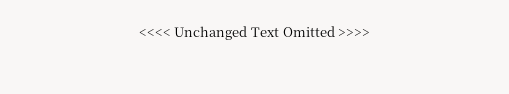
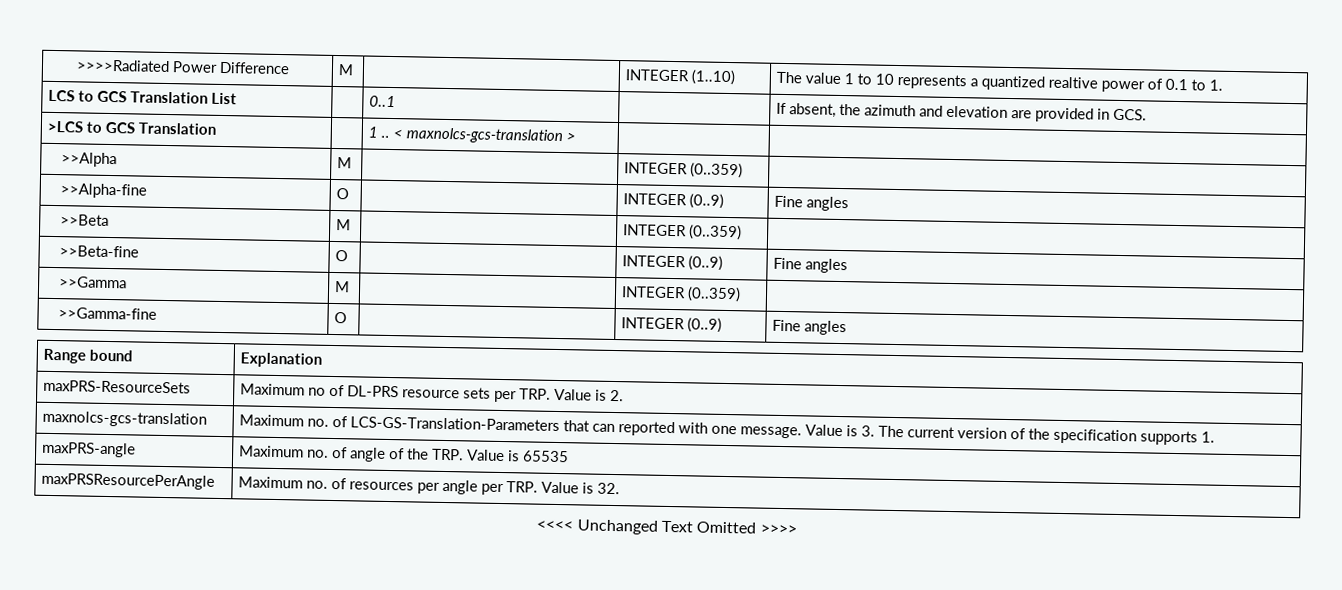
+ >>>>Radiated Power Difference | M | | INTEGER (1..10) | The value 1 to 10 represents a quantized realtive power of 0.1 to 1.
+ LCS to GCS Translation List | | 0..1 | | If absent, the azimuth and elevation are provided in GCS.
+ >LCS to GCS Translation | | 1 .. < maxnolcs-gcs-translation > | |
+ >>Alpha | M | | INTEGER (0..359) |
+ >>Alpha-fine | O | | INTEGER (0..9) | Fine angles
+ >>Beta | M | | INTEGER (0..359) |
+ >>Beta-fine | O | | INTEGER (0..9) | Fine angles
+ >>Gamma | M | | INTEGER (0..359) |
+ >>Gamma-fine | O | | INTEGER (0..9) | Fine angles
+ Range bound | Explanation
+ maxPRS-ResourceSets | Maximum no of DL-PRS resource sets per TRP. Value is 2.
+ maxnolcs-gcs-translation | Maximum no. of LCS-GS-Translation-Parameters that can reported with one message. Value is 3. The current version of the specification supports 1.
+ maxPRS-angle | Maximum no. of angle of the TRP. Value is 65535
+ maxPRSResourcePerAngle | Maximum no. of resources per angle per TRP. Value is 32.

